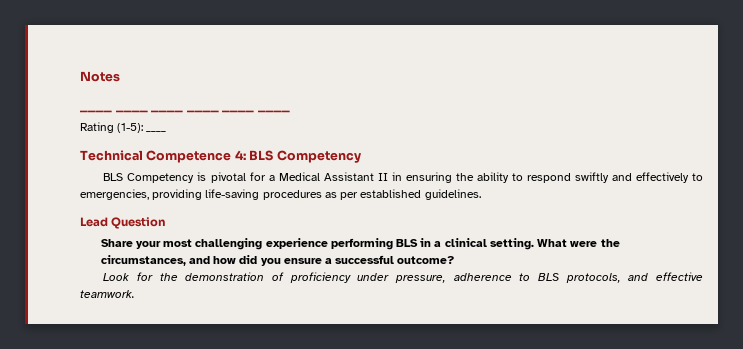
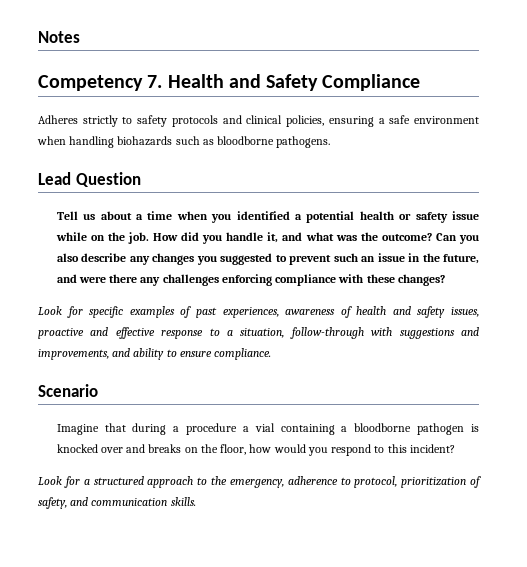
- ____ ____ ____ ____ ____ ____
- Rating (1-5): ____
- Technical Competence 4: BLS Competency
- BLS Competency is pivotal for a Medical Assistant II in ensuring the ability to respond swiftly and effectively to emergencies, providing life-saving procedures as per established guidelines.
+ Competency 7. Health and Safety Compliance
+ Adheres strictly to safety protocols and clinical policies, ensuring a safe environment when handling biohazards such as bloodborne pathogens.
  Lead Question
- Share your most challenging experience performing BLS in a clinical setting. What were the circumstances, and how did you ensure a successful outcome?
- Look for the demonstration of proficiency under pressure, adherence to BLS protocols, and effective teamwork.
+ Tell us about a time when you identified a potential health or safety issue while on the job. How did you handle it, and what was the outcome? Can you also describe any changes you suggested to prevent such an issue in the future, and were there any challenges enforcing compliance with these changes?
+ Look for specific examples of past experiences, awareness of health and safety issues, proactive and effective response to a situation, follow-through with suggestions and improvements, and ability to ensure compliance.
+ Scenario
+ Imagine that during a procedure a vial containing a bloodborne pathogen is knocked over and breaks on the floor, how would you respond to this incident?
+ Look for a structured approach to the emergency, adherence to protocol, prioritization of safety, and communication skills.

